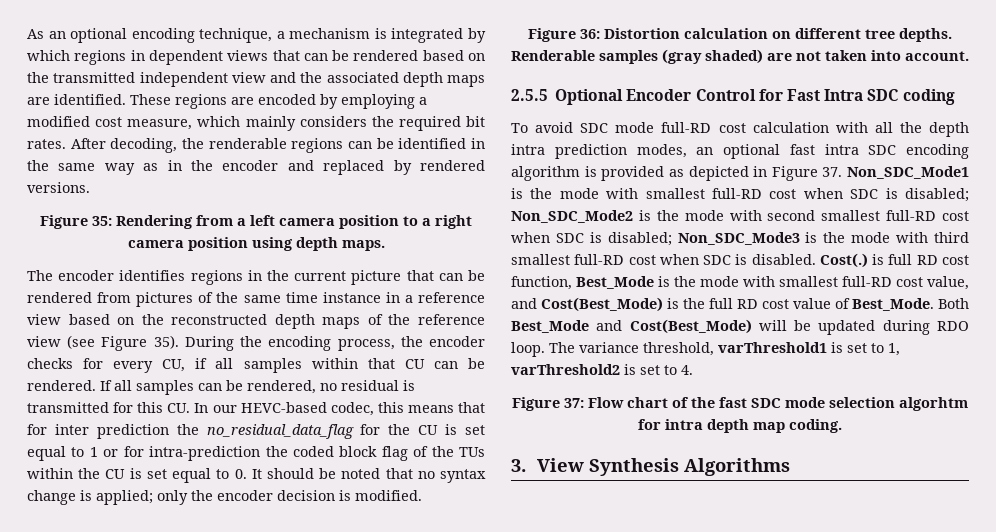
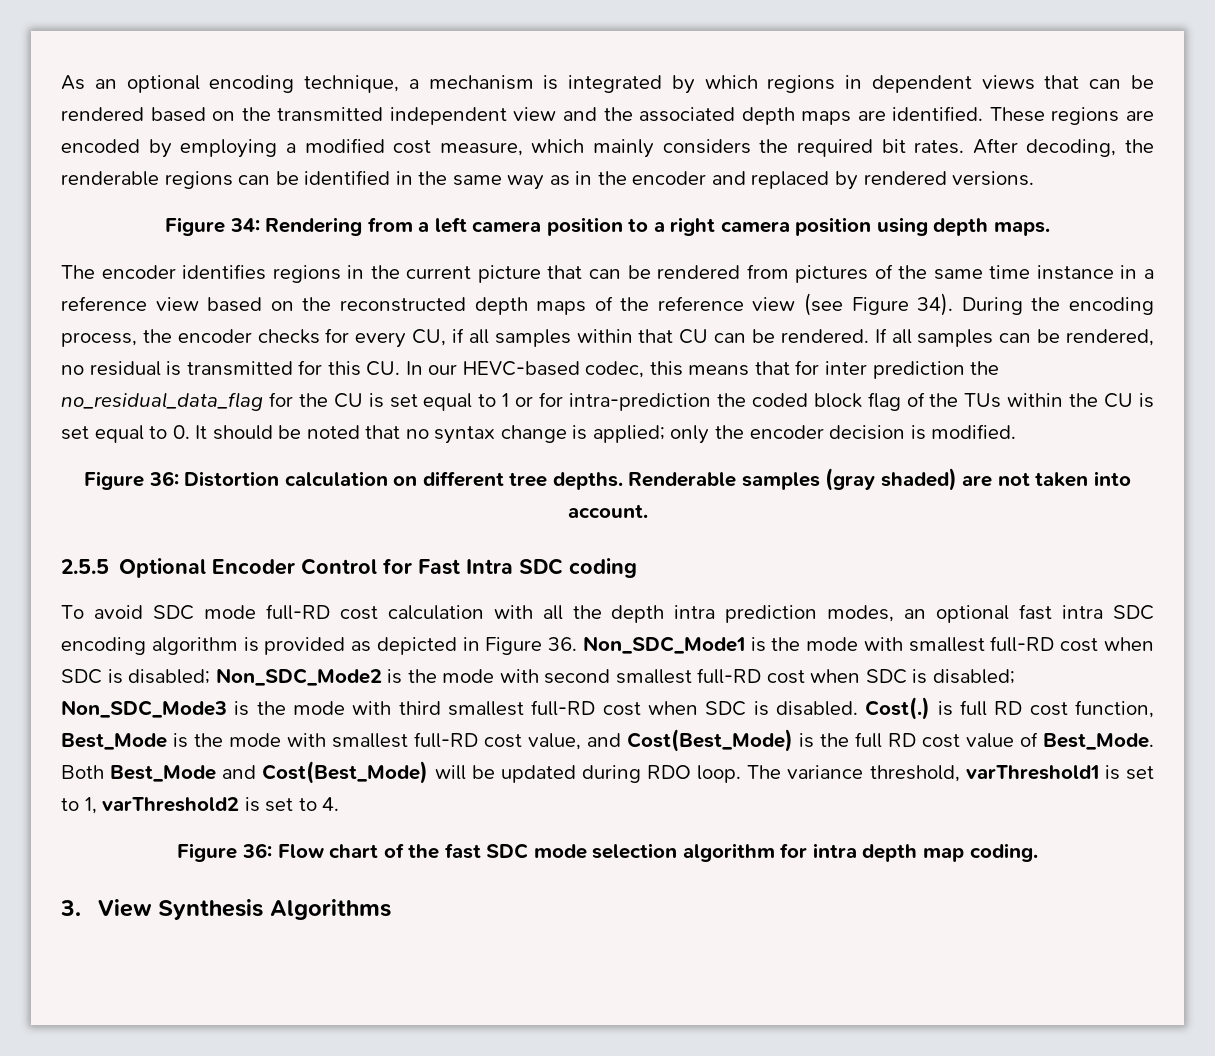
- Figure 35: Rendering from a left camera position to a right camera position using depth maps.
+ Figure 34: Rendering from a left camera position to a right camera position using depth maps.
- The encoder identifies regions in the current picture that can be rendered from pictures of the same time instance in a reference view based on the reconstructed depth maps of the reference view (see Figure 35).
+ The encoder identifies regions in the current picture that can be rendered from pictures of the same time instance in a reference view based on the reconstructed depth maps of the reference view (see Figure 34).
- To avoid SDC mode full-RD cost calculation with all the depth intra prediction modes, an optional fast intra SDC encoding algorithm is provided as depicted in Figure 37. Non_SDC_Mode1 is the mode with smallest full-RD cost when SDC is disabled;
+ To avoid SDC mode full-RD cost calculation with all the depth intra prediction modes, an optional fast intra SDC encoding algorithm is provided as depicted in Figure 36. Non_SDC_Mode1 is the mode with smallest full-RD cost when SDC is disabled;
- Figure 37: Flow chart of the fast SDC mode selection algorhtm for intra depth map coding.
+ Figure 36: Flow chart of the fast SDC mode selection algorithm for intra depth map coding.

